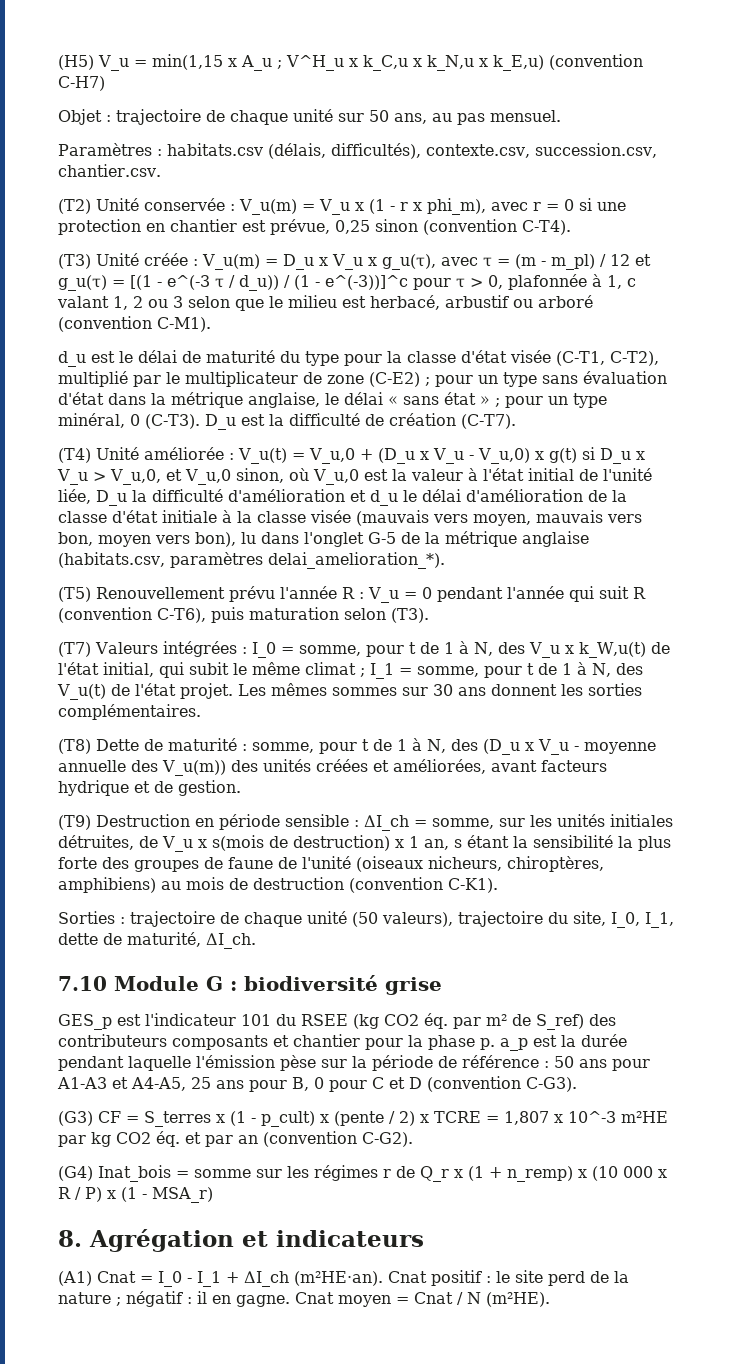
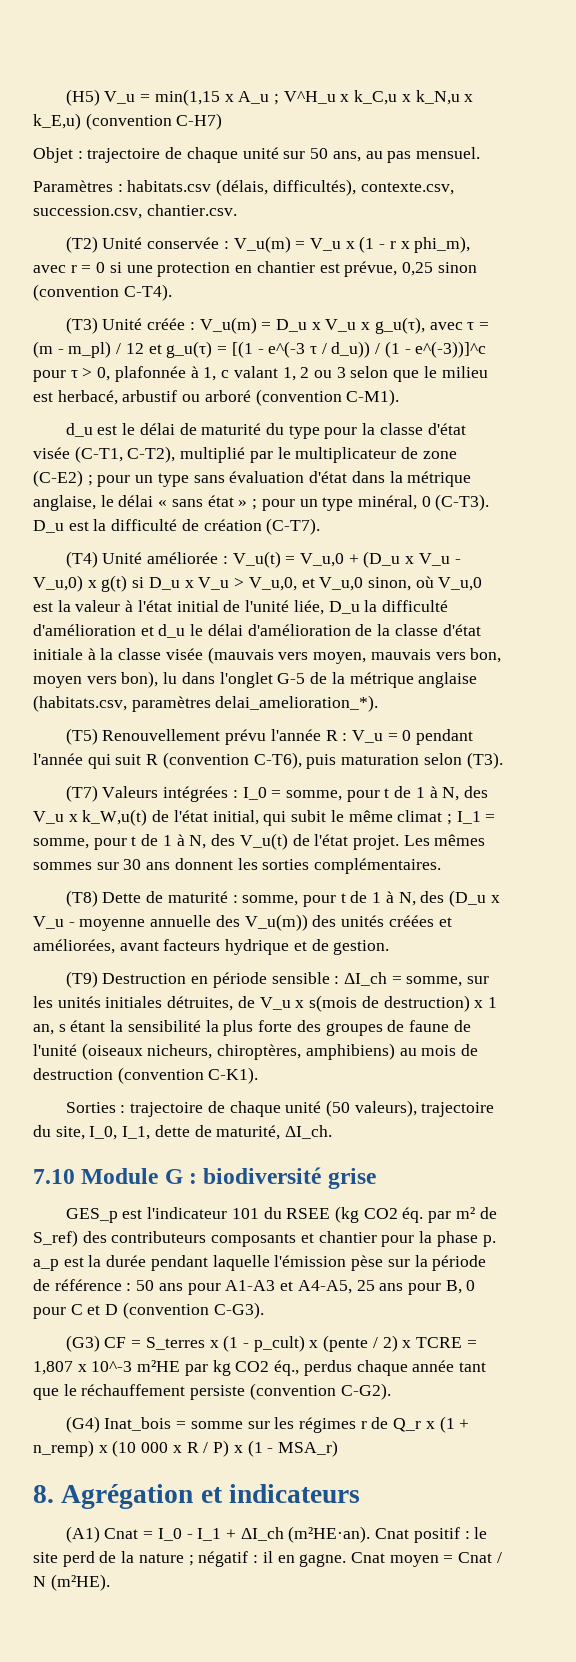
- (G3) CF = S_terres x (1 - p_cult) x (pente / 2) x TCRE = 1,807 x 10^-3 m²HE par kg CO2 éq. et par an (convention C-G2).
+ (G3) CF = S_terres x (1 - p_cult) x (pente / 2) x TCRE = 1,807 x 10^-3 m²HE par kg CO2 éq., perdus chaque année tant que le réchauffement persiste (convention C-G2).

